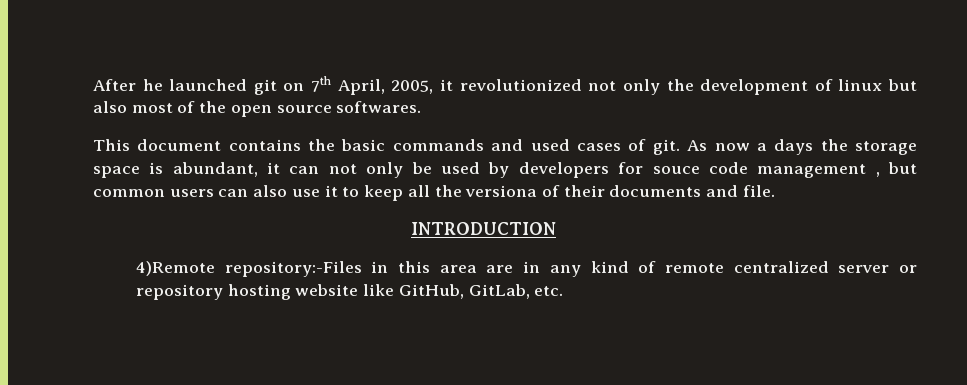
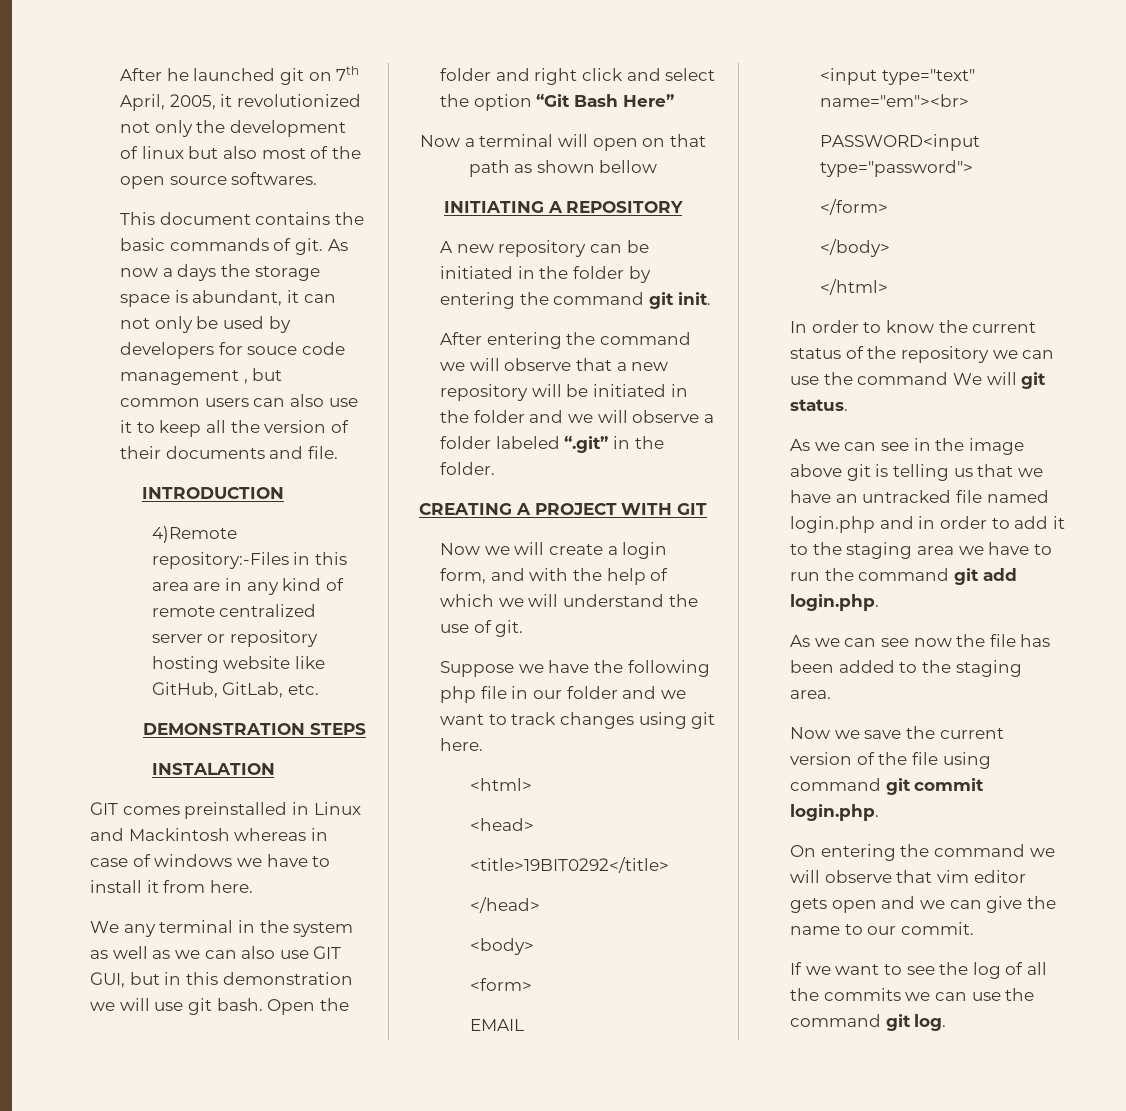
- This document contains the basic commands and used cases of git.
+ This document contains the basic commands of git.
- As now a days the storage space is abundant, it can not only be used by developers for souce code management , but common users can also use it to keep all the versiona of their documents and file.
+ As now a days the storage space is abundant, it can not only be used by developers for souce code management , but common users can also use it to keep all the version of their documents and file.
+ DEMONSTRATION STEPS
+ INSTALATION
+ GIT comes preinstalled in Linux and Mackintosh whereas in case of windows we have to install it from here.
+ We any terminal in the system as well as we can also use GIT GUI, but in this demonstration we will use git bash. Open the folder and right click and select the option “Git Bash Here”
+ Now a terminal will open on that path as shown bellow
+ INITIATING A REPOSITORY
+ A new repository can be initiated in the folder by entering the command git init.
+ After entering the command we will observe that a new repository will be initiated in the folder and we will observe a folder labeled “.git” in the folder.
+ CREATING A PROJECT WITH GIT
+ Now we will create a login form, and with the help of which we will understand the use of git.
+ Suppose we have the following php file in our folder and we want to track changes using git here.
+ <html>
+ <head>
+ <title>19BIT0292</title>
+ </head>
+ <body>
+ <form>
+ EMAIL
+ <input type="text" name="em"><br>
+ PASSWORD<input type="password">
+ </form>
+ </body>
+ </html>
+ In order to know the current status of the repository we can use the command We will git status.
+ As we can see in the image above git is telling us that we have an untracked file named login.php and in order to add it to the staging area we have to run the command git add login.php.
+ As we can see now the file has been added to the staging area.
+ Now we save the current version of the file using command git commit login.php.
+ On entering the command we will observe that vim editor gets open and we can give the name to our commit.
+ If we want to see the log of all the commits we can use the command git log.

